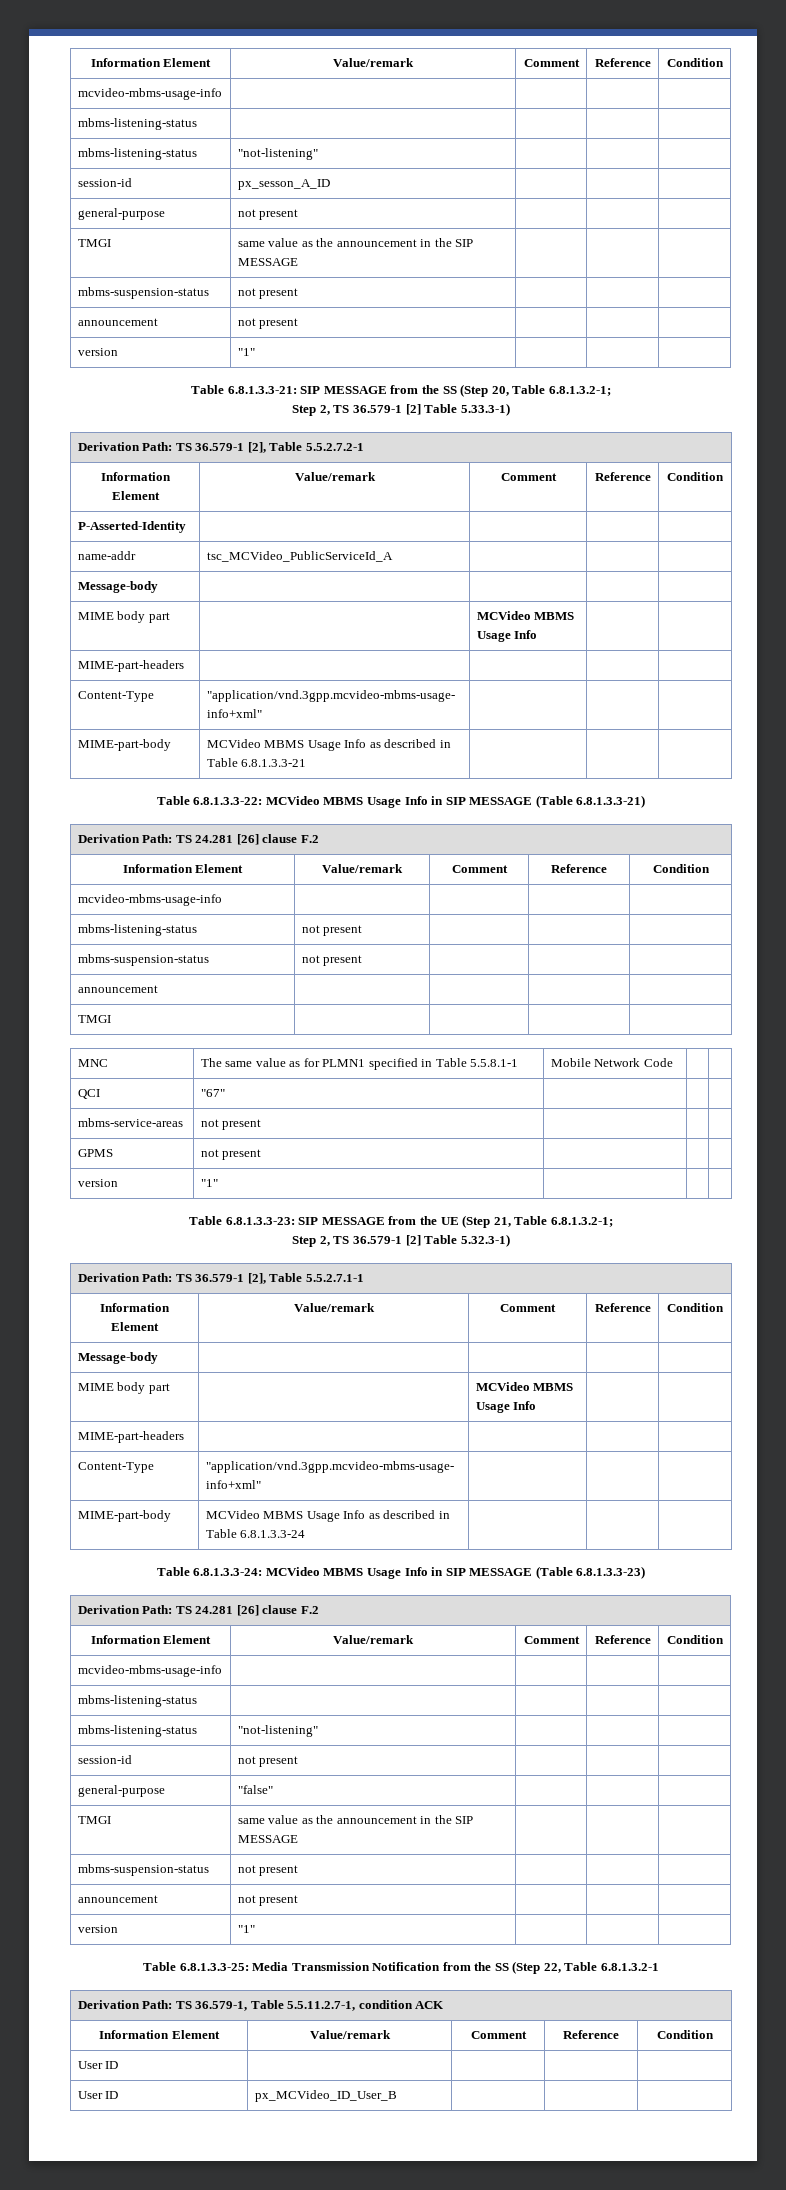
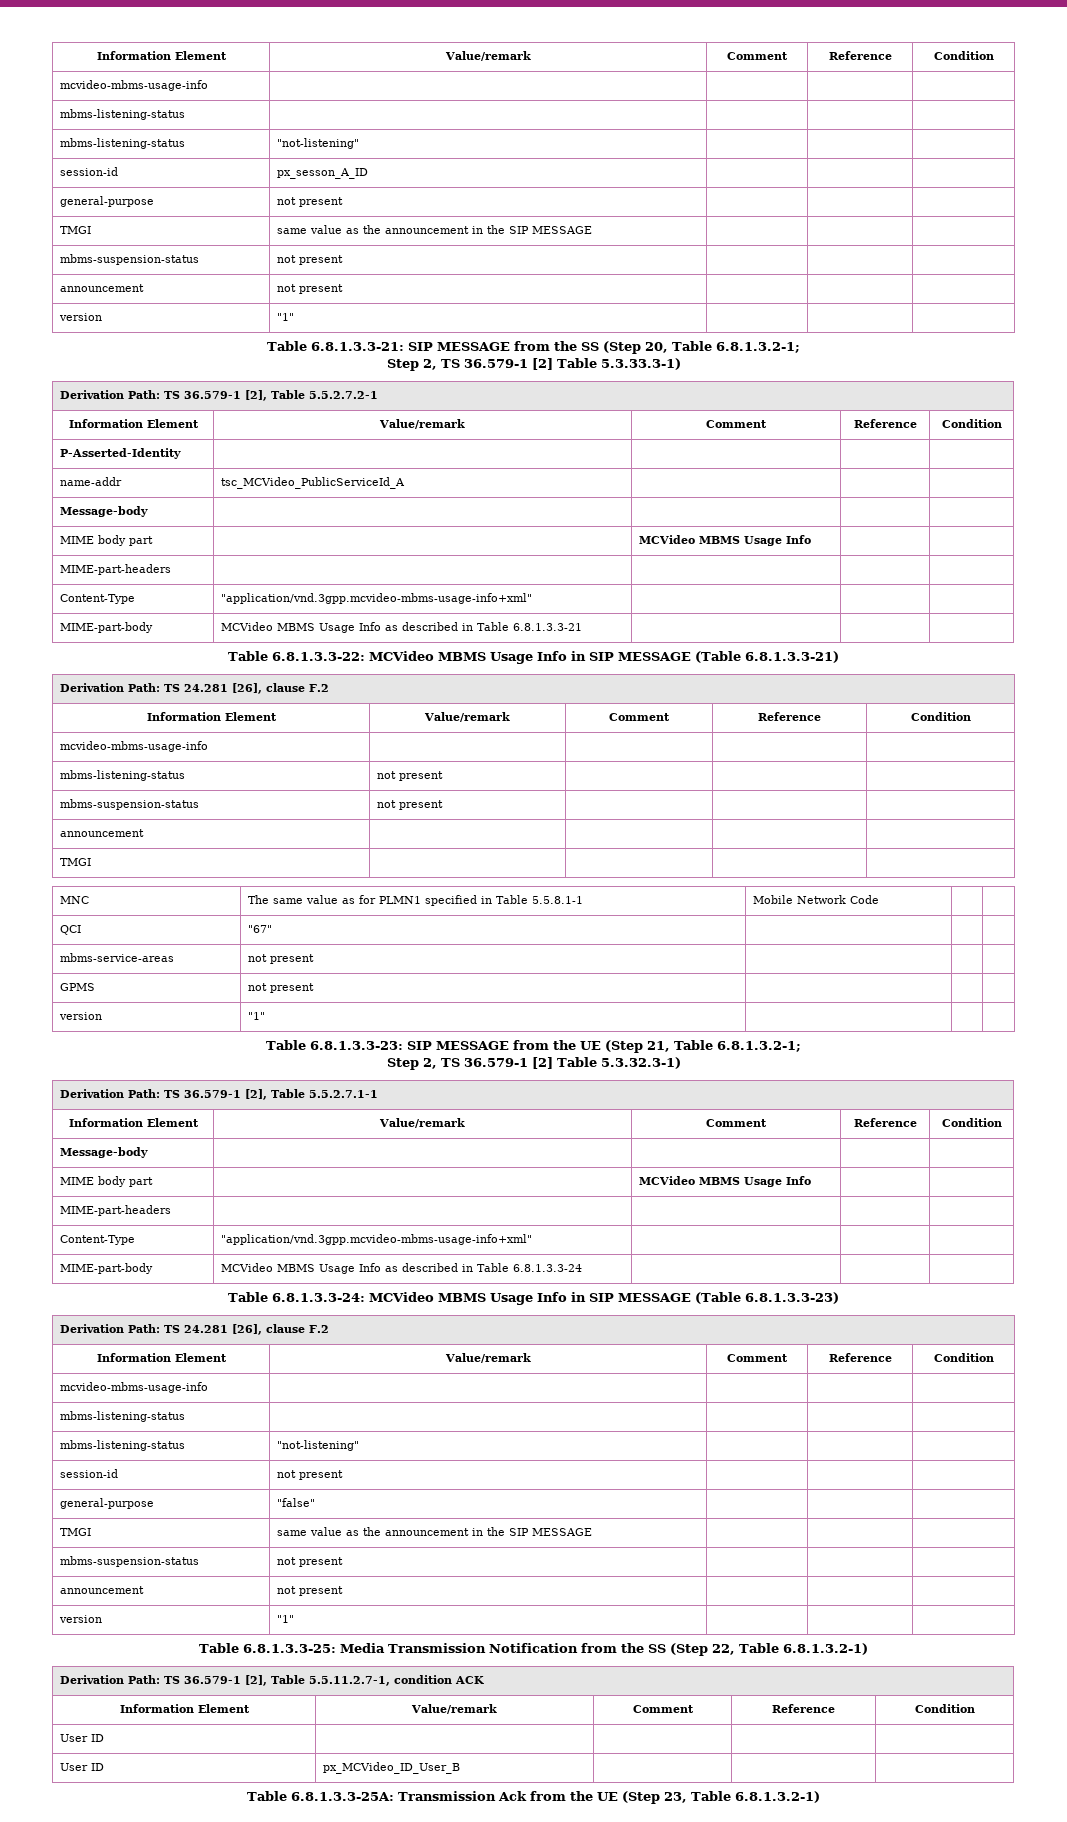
- Step 2, TS 36.579-1 [2] Table 5.33.3-1)
+ Step 2, TS 36.579-1 [2] Table 5.3.33.3-1)
  Table 6.8.1.3.3-22: MCVideo MBMS Usage Info in SIP MESSAGE (Table 6.8.1.3.3-21)
- Derivation Path: TS 24.281 [26] clause F.2
+ Derivation Path: TS 24.281 [26], clause F.2
- Step 2, TS 36.579-1 [2] Table 5.32.3-1)
+ Step 2, TS 36.579-1 [2] Table 5.3.32.3-1)
  Table 6.8.1.3.3-24: MCVideo MBMS Usage Info in SIP MESSAGE (Table 6.8.1.3.3-23)
- Derivation Path: TS 24.281 [26] clause F.2
+ Derivation Path: TS 24.281 [26], clause F.2
- Table 6.8.1.3.3-25: Media Transmission Notification from the SS (Step 22, Table 6.8.1.3.2-1
- Derivation Path: TS 36.579-1, Table 5.5.11.2.7-1, condition ACK
+ Table 6.8.1.3.3-25: Media Transmission Notification from the SS (Step 22, Table 6.8.1.3.2-1)
+ Derivation Path: TS 36.579-1 [2], Table 5.5.11.2.7-1, condition ACK
+ Table 6.8.1.3.3-25A: Transmission Ack from the UE (Step 23, Table 6.8.1.3.2-1)

